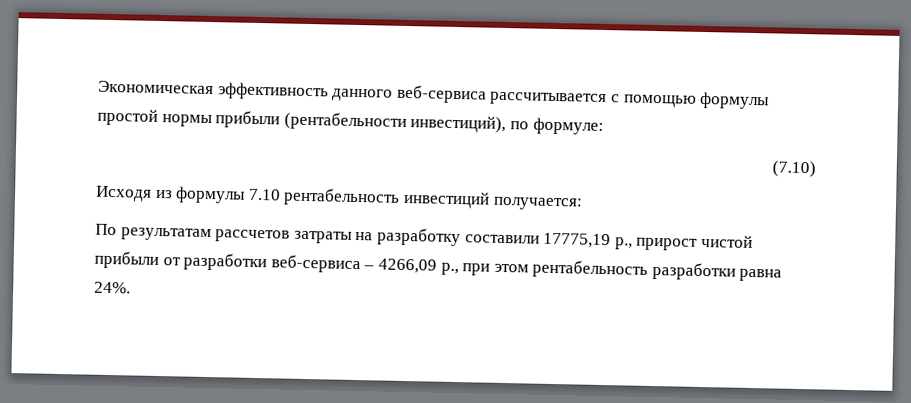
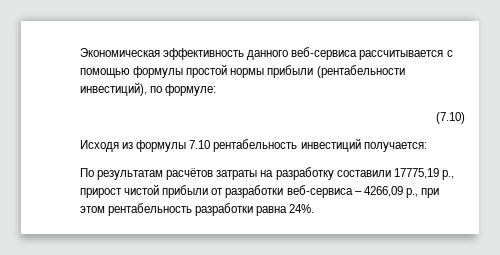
- По результатам рассчетов затраты на разработку составили 17775,19 р., прирост чистой прибыли от разработки веб-сервиса – 4266,09 р., при этом рентабельность разработки равна 24%.
+ По результатам расчётов затраты на разработку составили 17775,19 р., прирост чистой прибыли от разработки веб-сервиса – 4266,09 р., при этом рентабельность разработки равна 24%.

